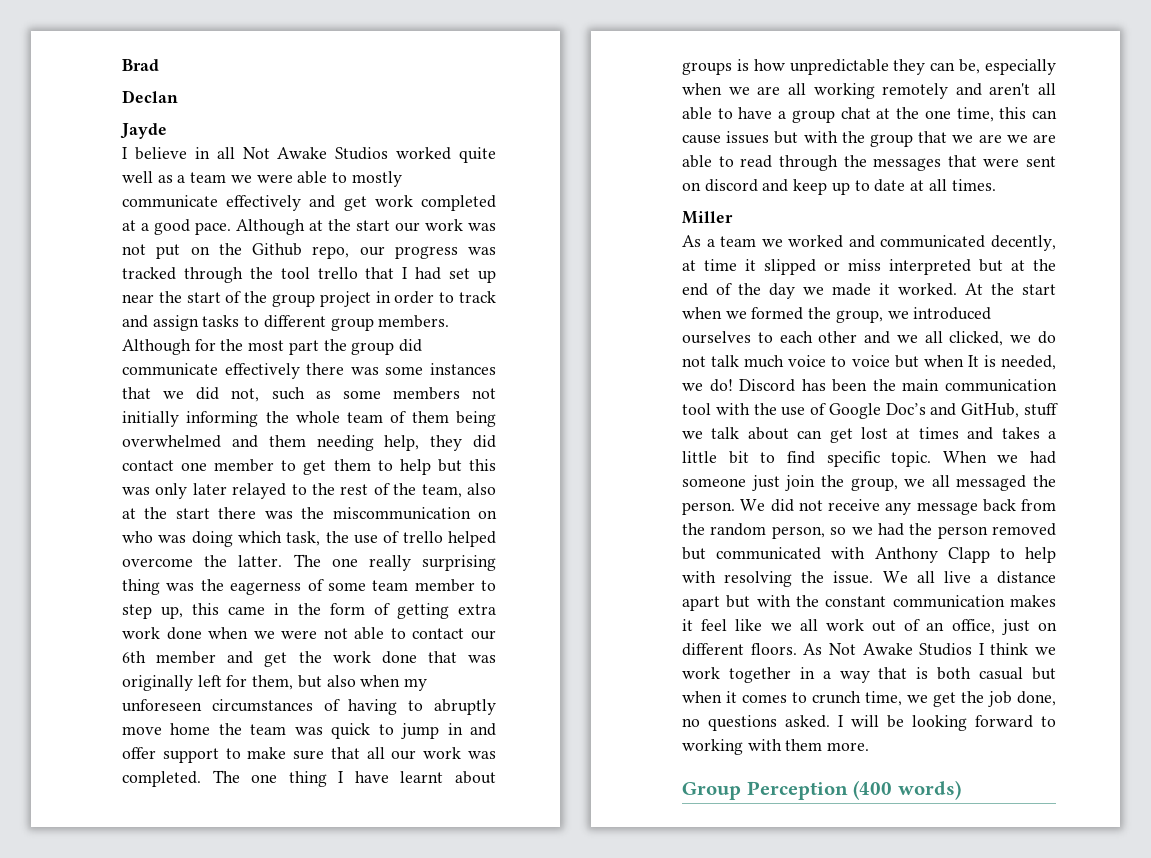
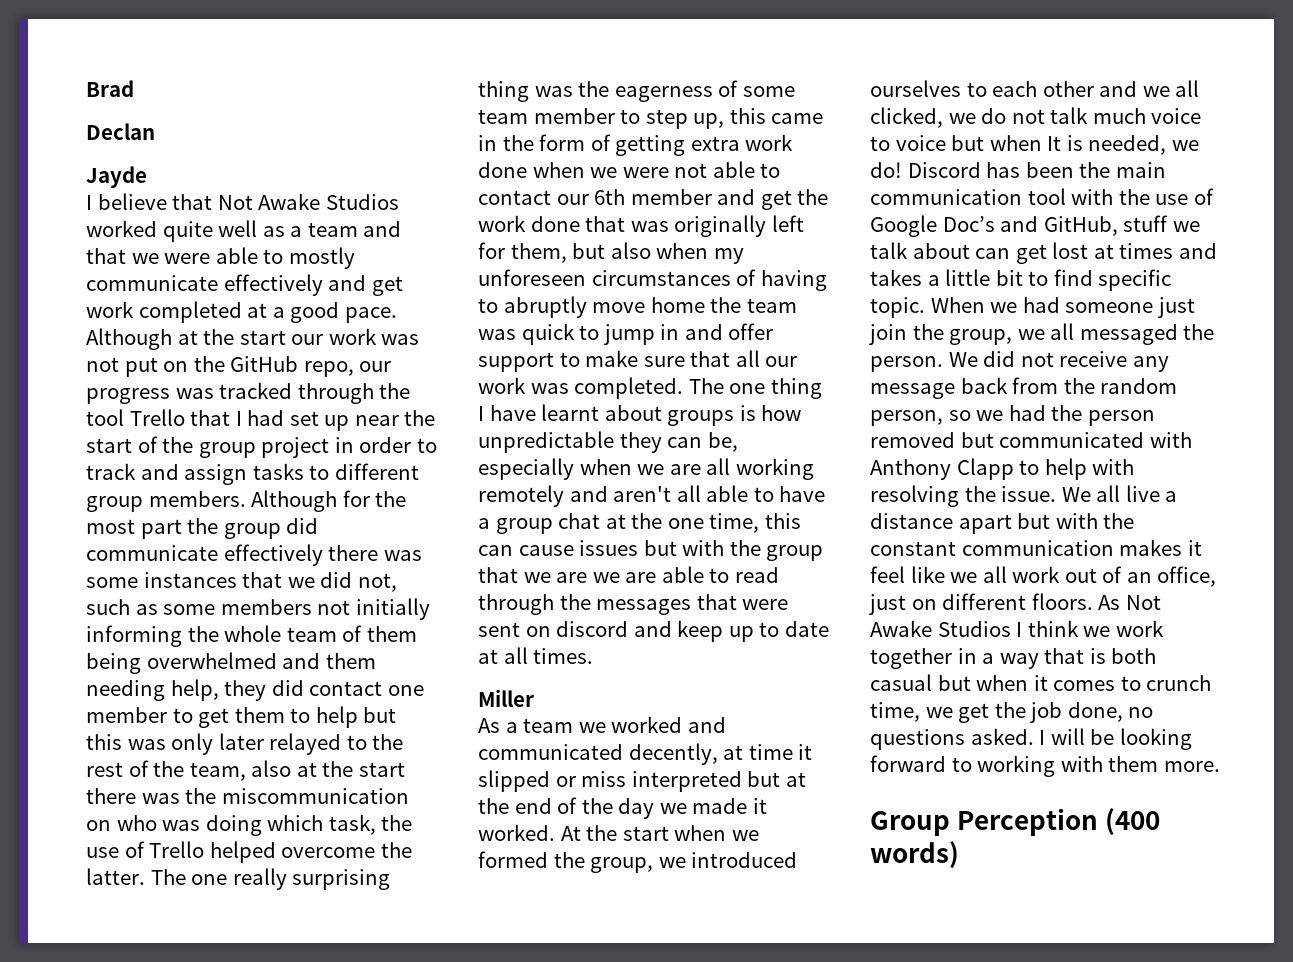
- I believe in all Not Awake Studios worked quite well as a team we were able to mostly communicate effectively and get work completed at a good pace.
+ I believe that Not Awake Studios worked quite well as a team and that we were able to mostly communicate effectively and get work completed at a good pace.
- Although at the start our work was not put on the Github repo, our progress was tracked through the tool trello that I had set up near the start of the group project in order to track and assign tasks to different group members.
+ Although at the start our work was not put on the GitHub repo, our progress was tracked through the tool Trello that I had set up near the start of the group project in order to track and assign tasks to different group members.
- Although for the most part the group did communicate effectively there was some instances that we did not, such as some members not initially informing the whole team of them being overwhelmed and them needing help, they did contact one member to get them to help but this was only later relayed to the rest of the team, also at the start there was the miscommunication on who was doing which task, the use of trello helped overcome the latter.
+ Although for the most part the group did communicate effectively there was some instances that we did not, such as some members not initially informing the whole team of them being overwhelmed and them needing help, they did contact one member to get them to help but this was only later relayed to the rest of the team, also at the start there was the miscommunication on who was doing which task, the use of Trello helped overcome the latter.

